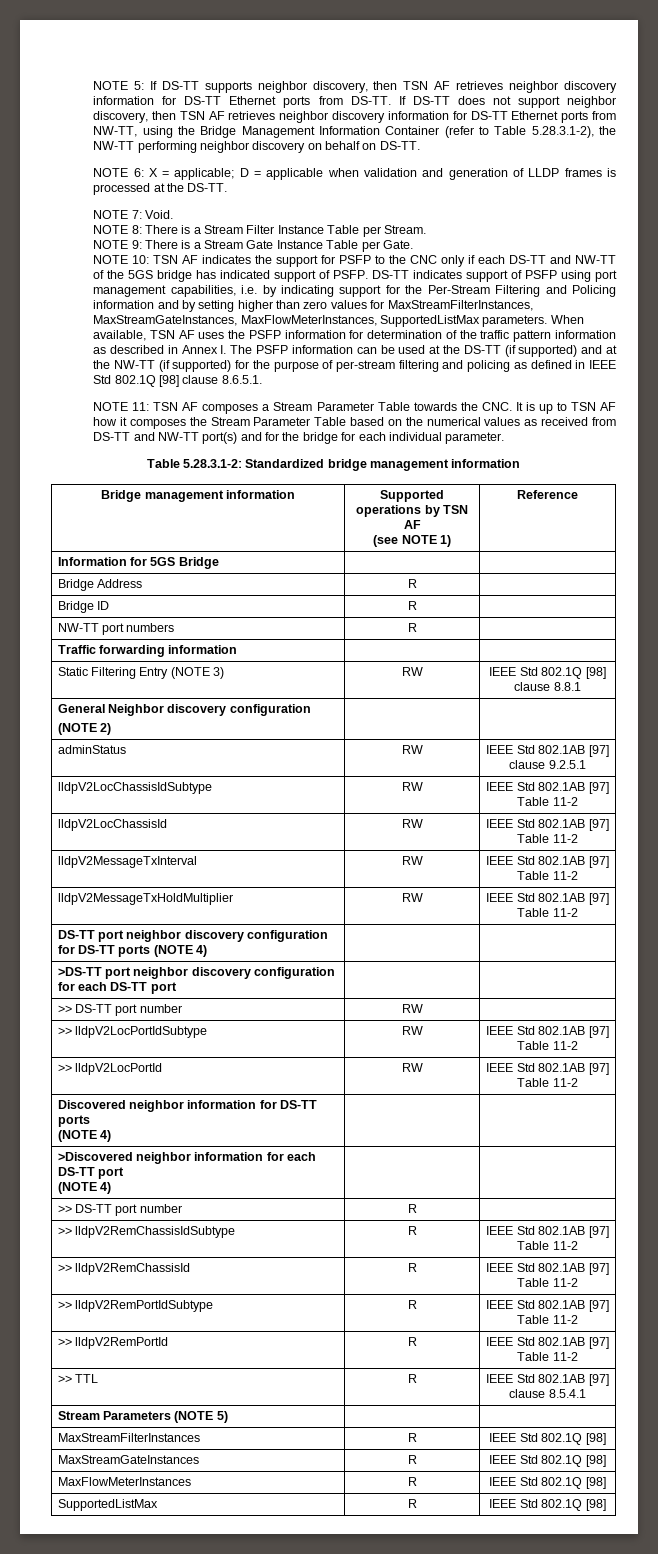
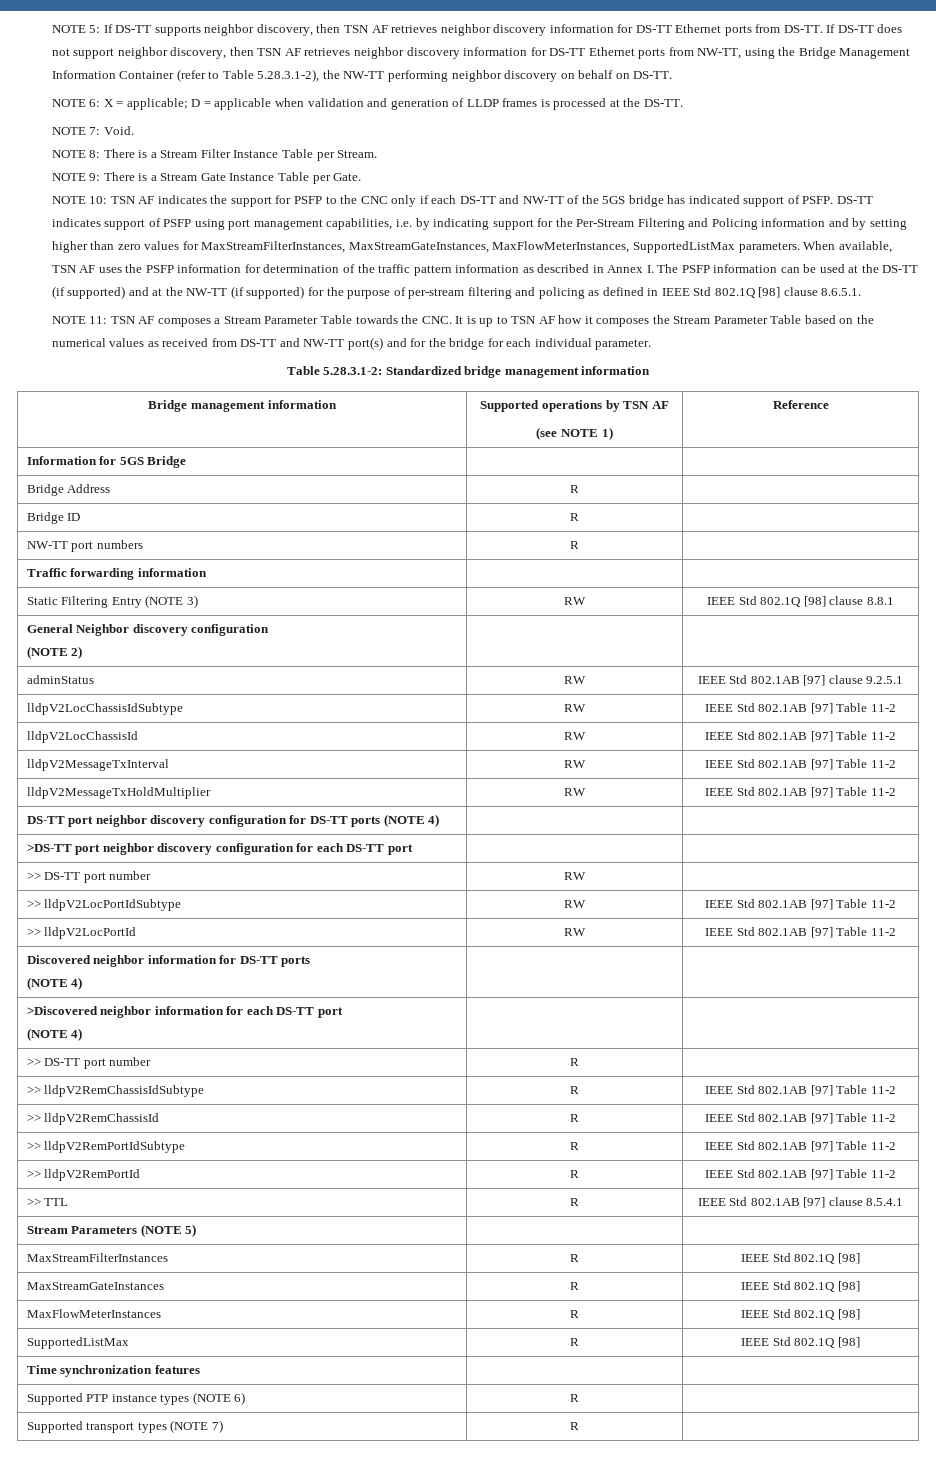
+ Time synchronization features | |
+ Supported PTP instance types (NOTE 6) | R |
+ Supported transport types (NOTE 7) | R |

